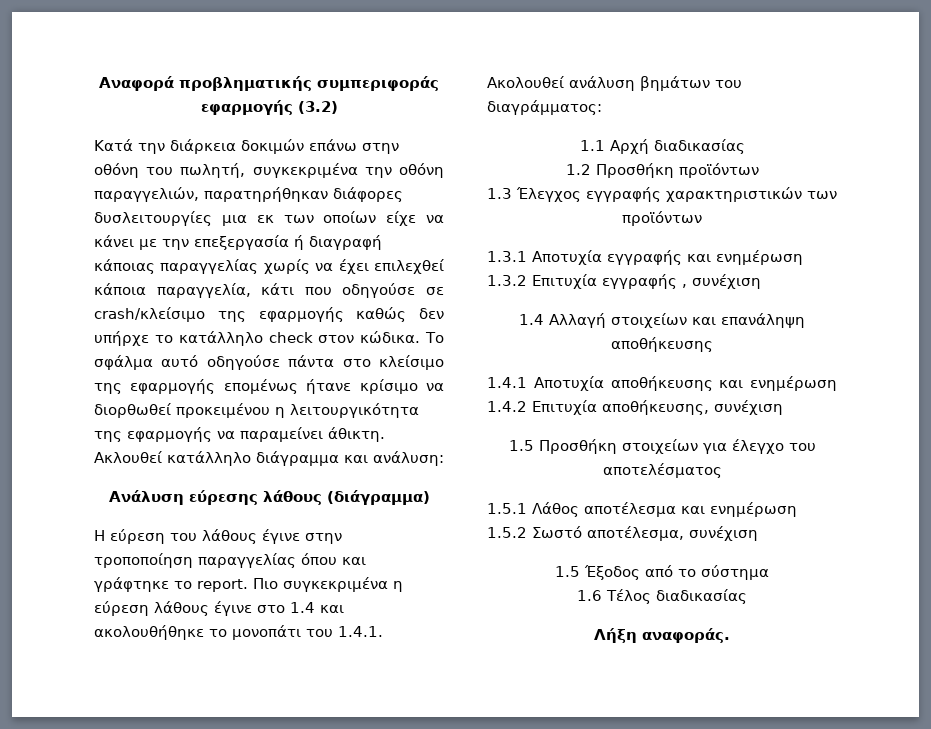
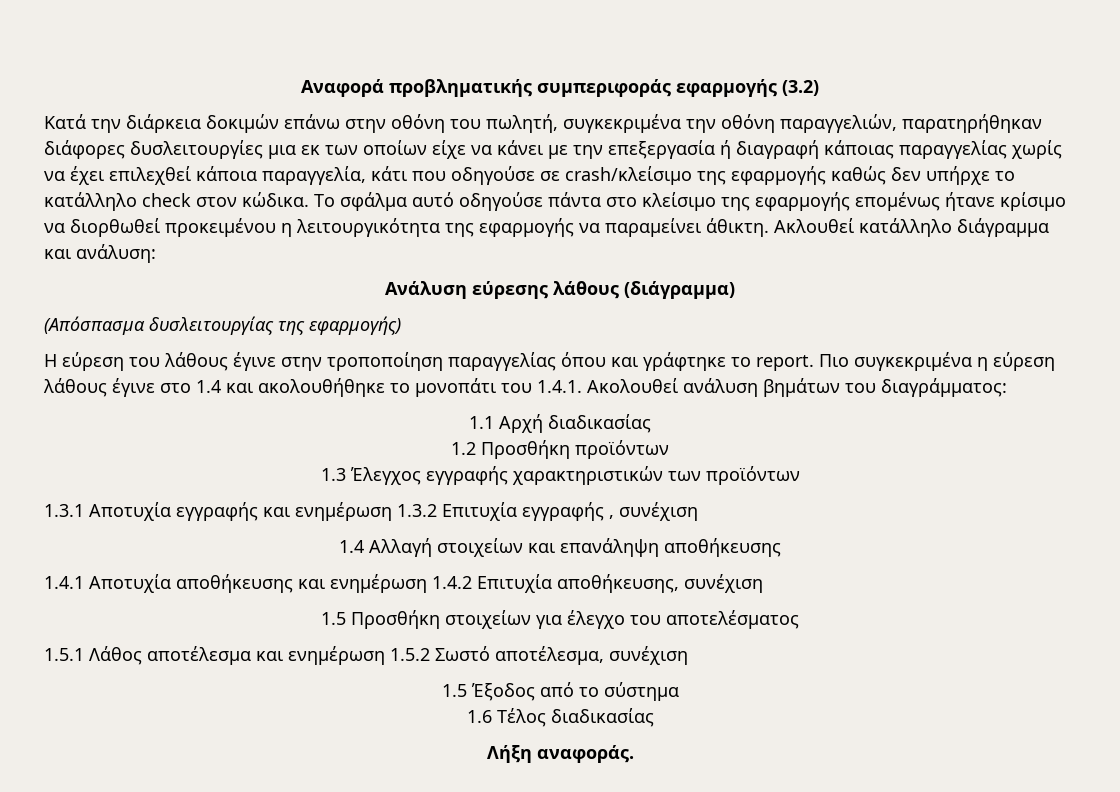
+ (Απόσπασμα δυσλειτουργίας της εφαρμογής)

